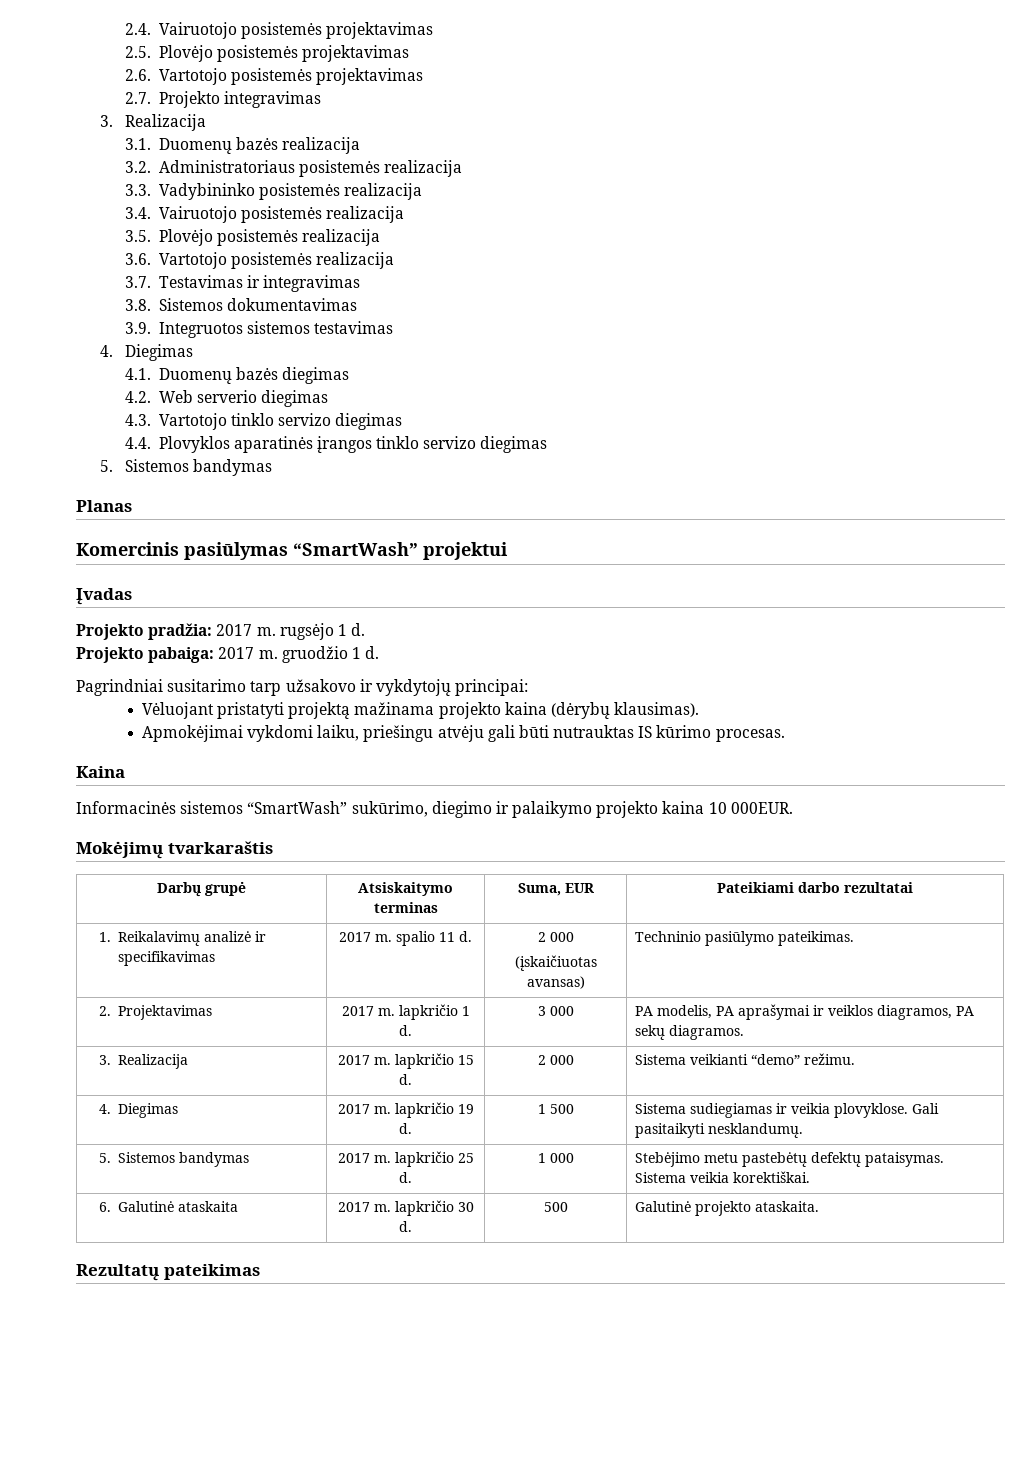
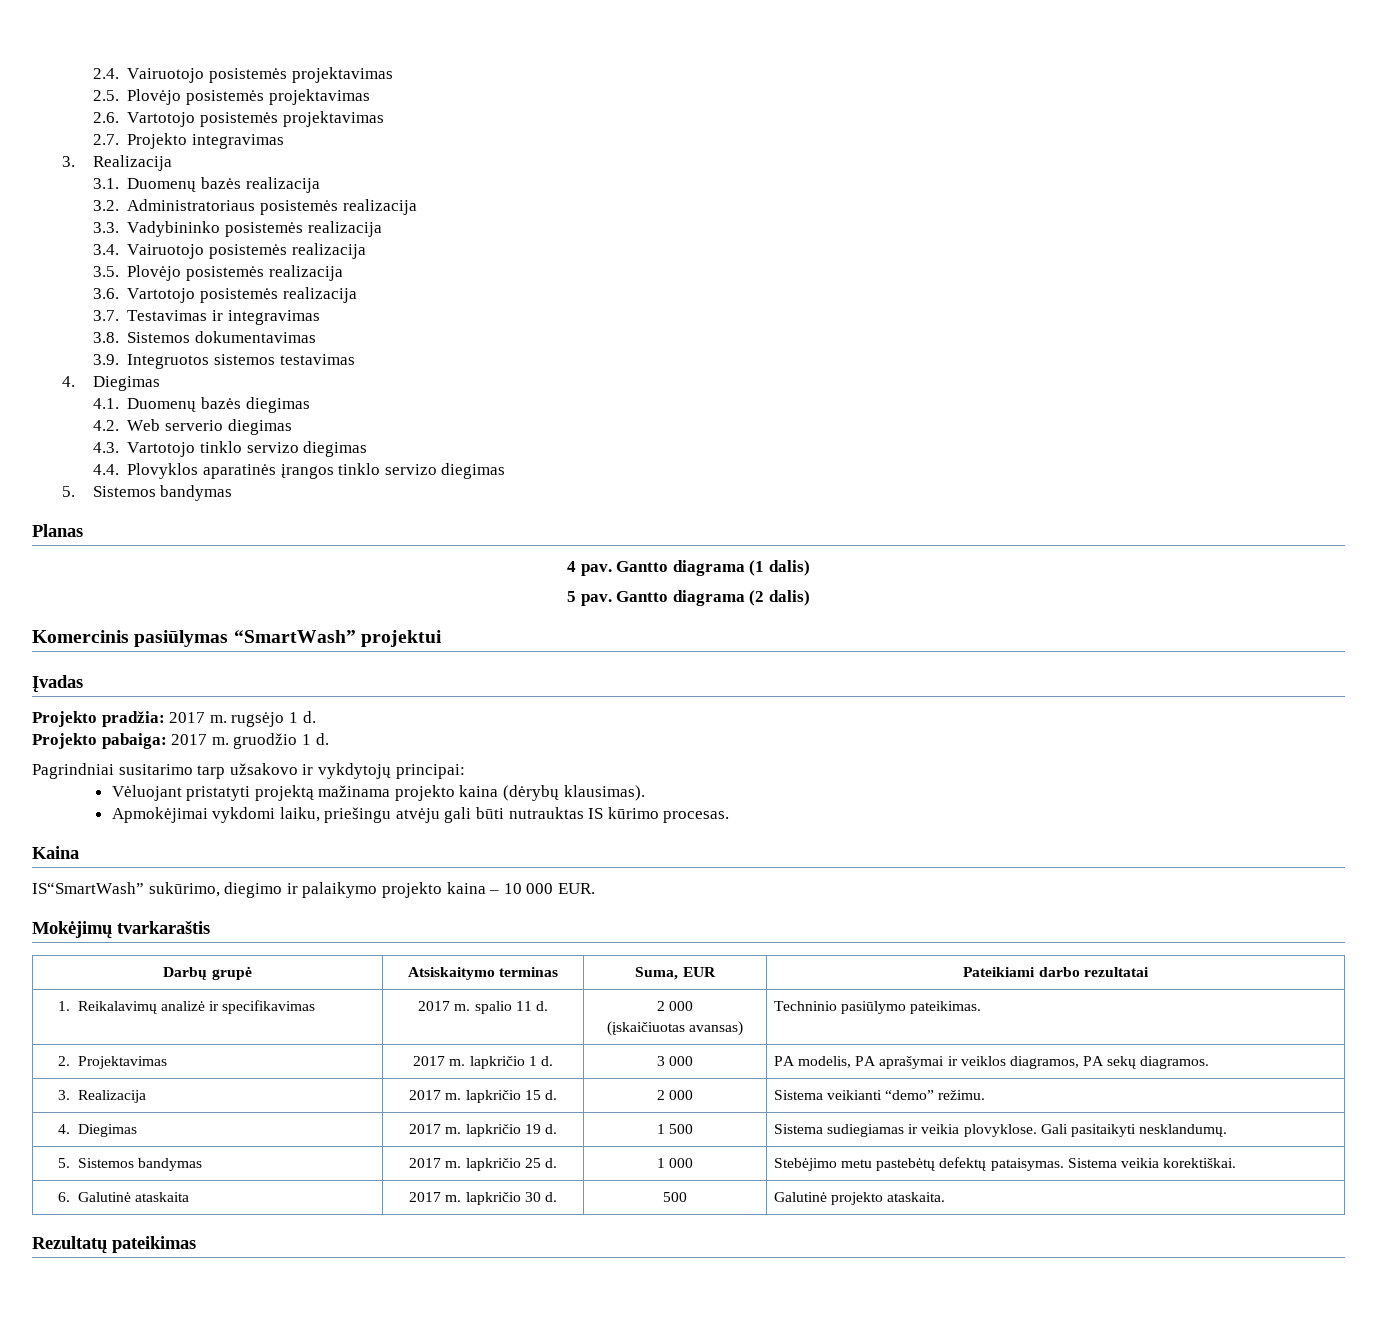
+ 4 pav. Gantto diagrama (1 dalis)
+ 5 pav. Gantto diagrama (2 dalis)
- Informacinės sistemos “SmartWash” sukūrimo, diegimo ir palaikymo projekto kaina 10 000EUR.
+ IS“SmartWash” sukūrimo, diegimo ir palaikymo projekto kaina – 10 000 EUR.

